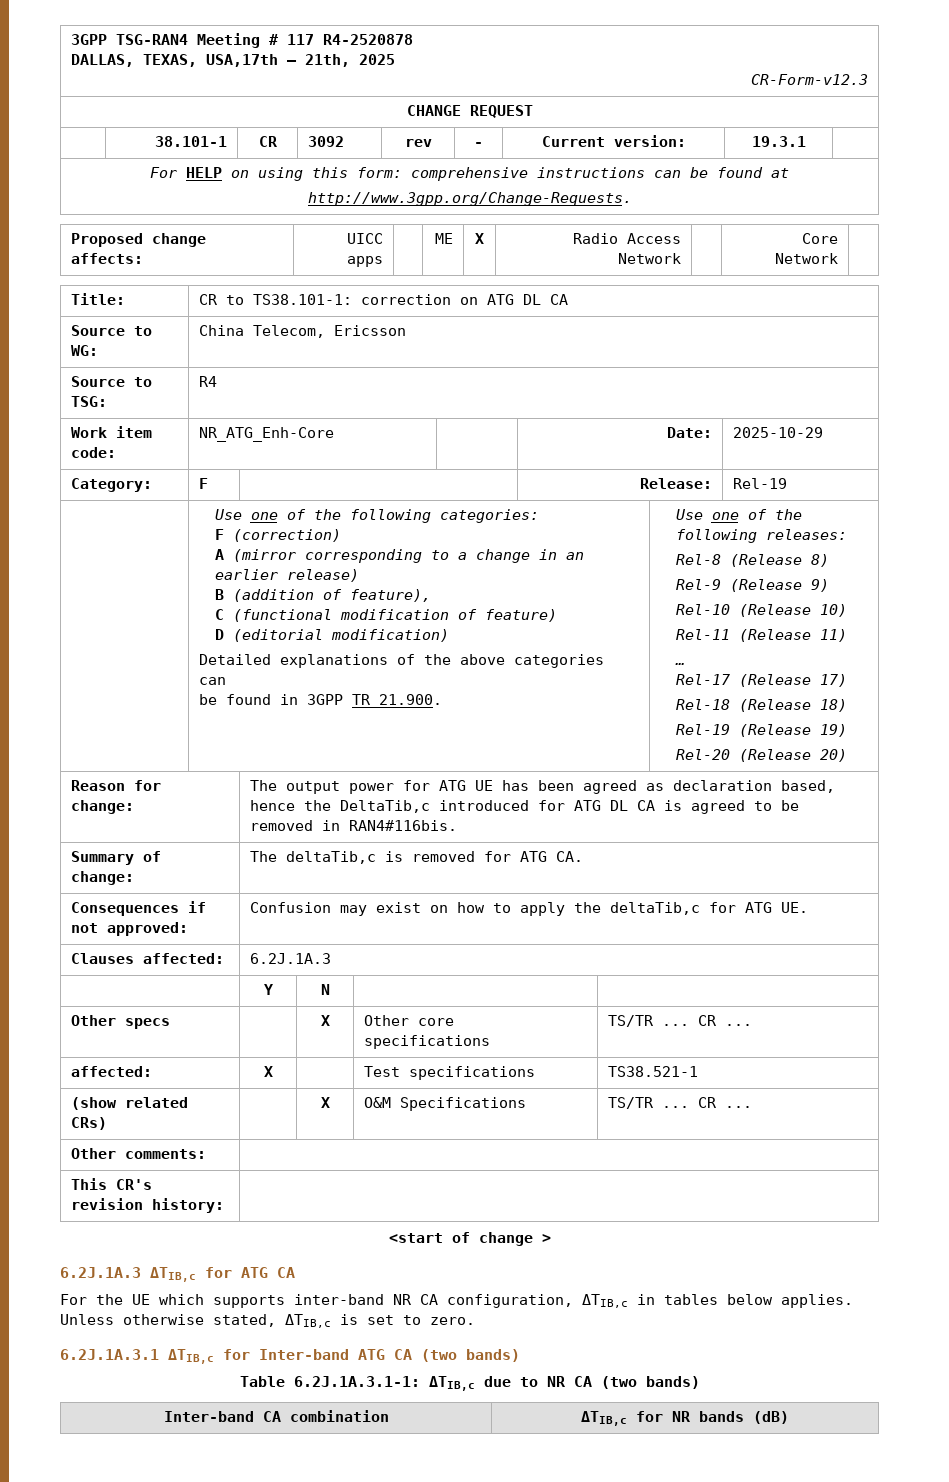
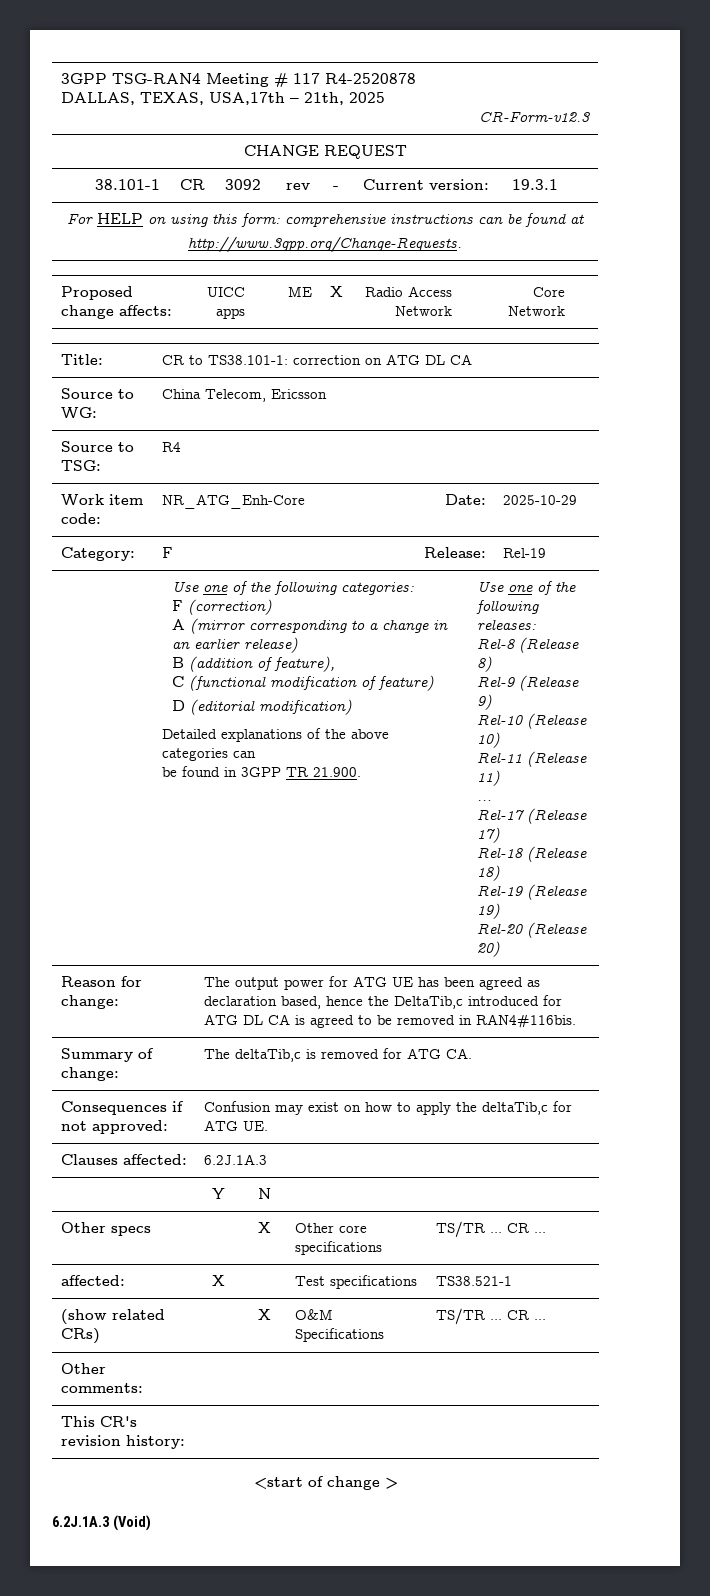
- 6.2J.1A.3 ΔTIB,c for ATG CA
- For the UE which supports inter-band NR CA configuration, ΔTIB,c in tables below applies. Unless otherwise stated, ΔTIB,c is set to zero.
- 6.2J.1A.3.1 ΔTIB,c for Inter-band ATG CA (two bands)
- Table 6.2J.1A.3.1-1: ΔTIB,c due to NR CA (two bands)
- Inter-band CA combination | ΔTIB,c for NR bands (dB)
+ 6.2J.1A.3 (Void)

